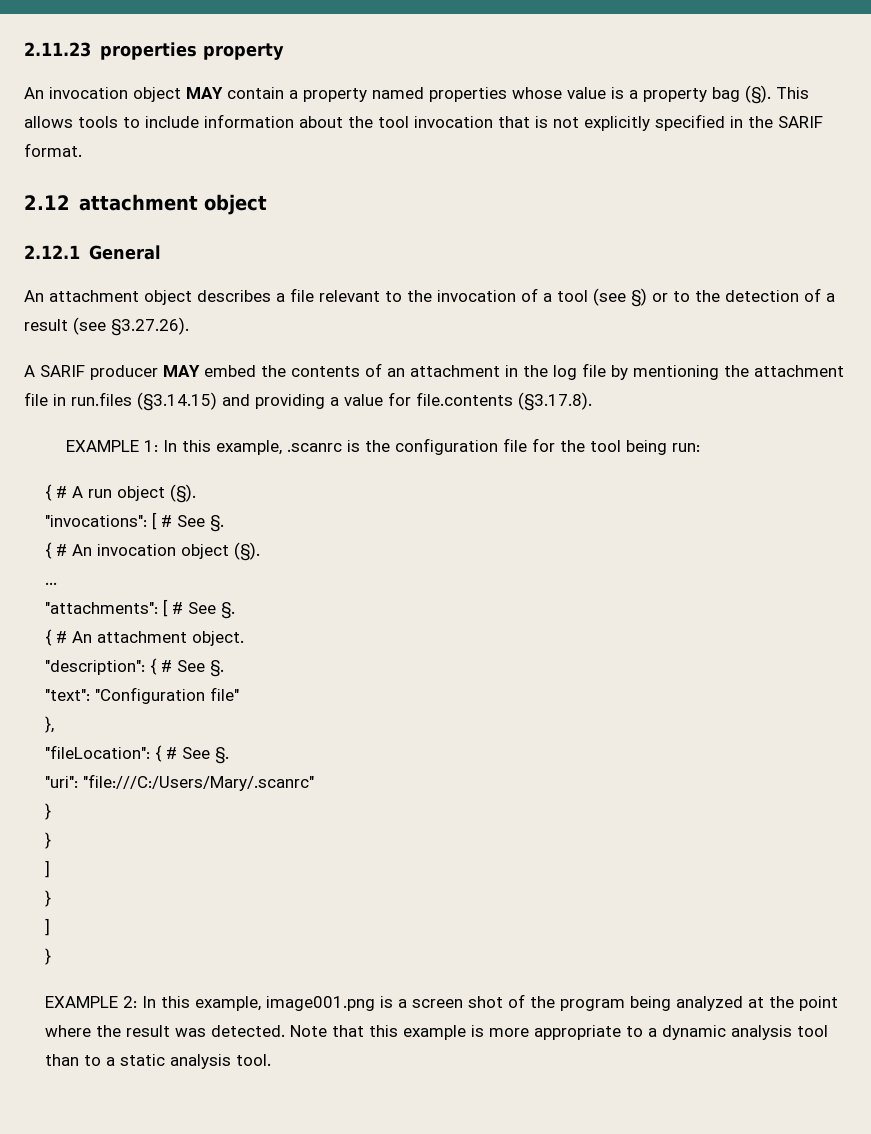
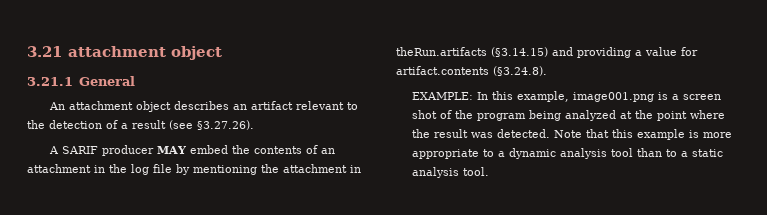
- 2.11.23 properties property
- An invocation object MAY contain a property named properties whose value is a property bag (§). This allows tools to include information about the tool invocation that is not explicitly specified in the SARIF format.
- 2.12 attachment object
+ 3.21 attachment object
- 2.12.1 General
+ 3.21.1 General
- An attachment object describes a file relevant to the invocation of a tool (see §) or to the detection of a result (see §3.27.26).
+ An attachment object describes an artifact relevant to the detection of a result (see §3.27.26).
- A SARIF producer MAY embed the contents of an attachment in the log file by mentioning the attachment file in run.files (§3.14.15) and providing a value for file.contents (§3.17.8).
- EXAMPLE 1: In this example, .scanrc is the configuration file for the tool being run:
- { # A run object (§).
- "invocations": [ # See §.
- { # An invocation object (§).
- ...
- "attachments": [ # See §.
- { # An attachment object.
- "description": { # See §.
- "text": "Configuration file"
- },
- "fileLocation": { # See §.
- "uri": "file:///C:/Users/Mary/.scanrc"
- }
- }
- ]
- }
- ]
- }
- EXAMPLE 2: In this example, image001.png is a screen shot of the program being analyzed at the point where the result was detected.
+ A SARIF producer MAY embed the contents of an attachment in the log file by mentioning the attachment in theRun.artifacts (§3.14.15) and providing a value for artifact.contents (§3.24.8).
+ EXAMPLE: In this example, image001.png is a screen shot of the program being analyzed at the point where the result was detected.

